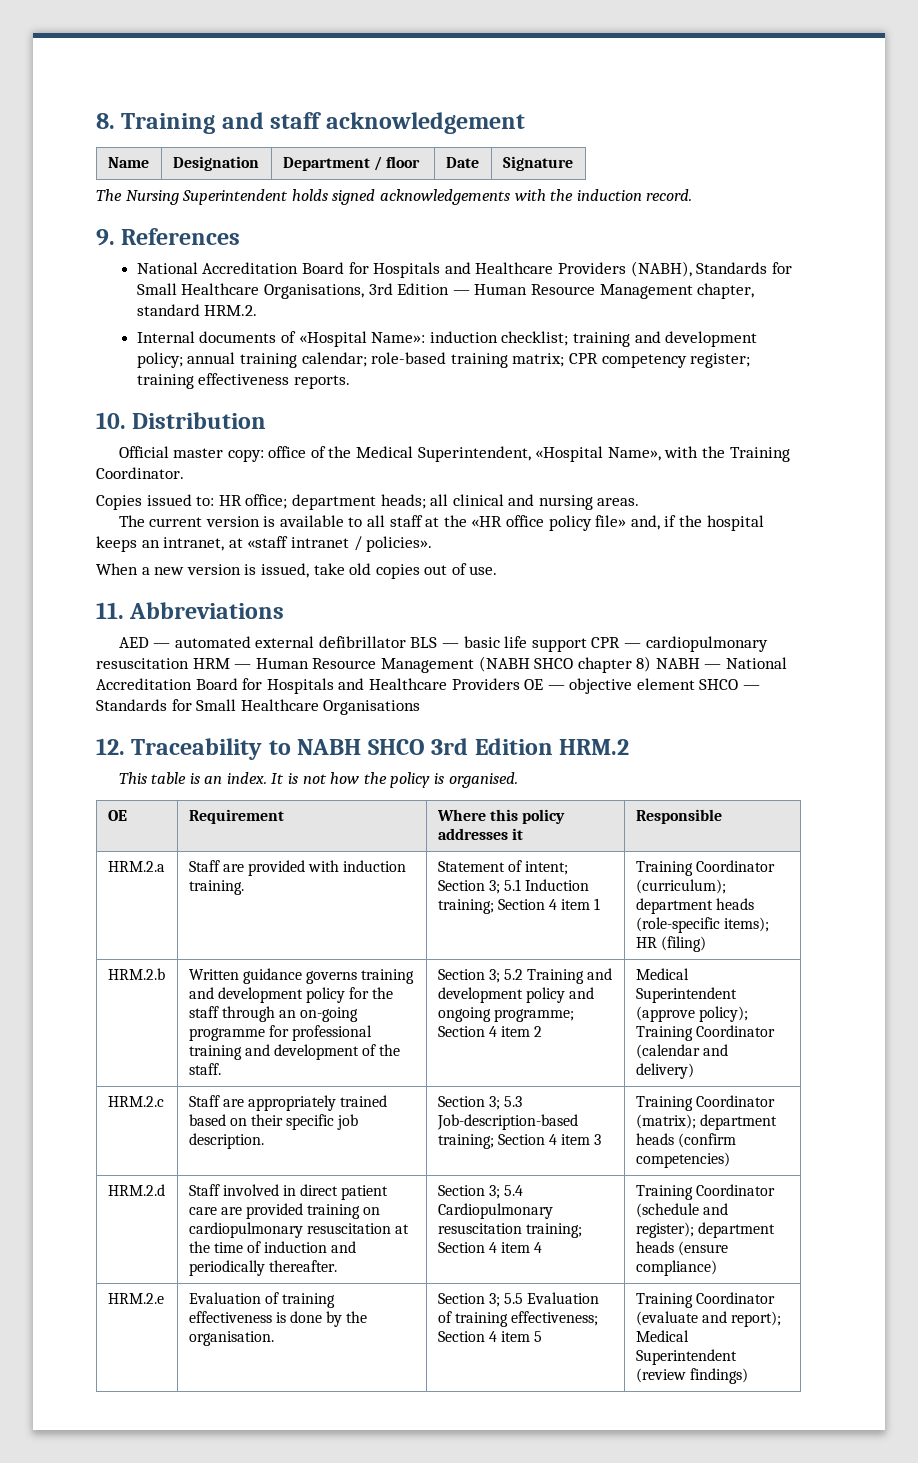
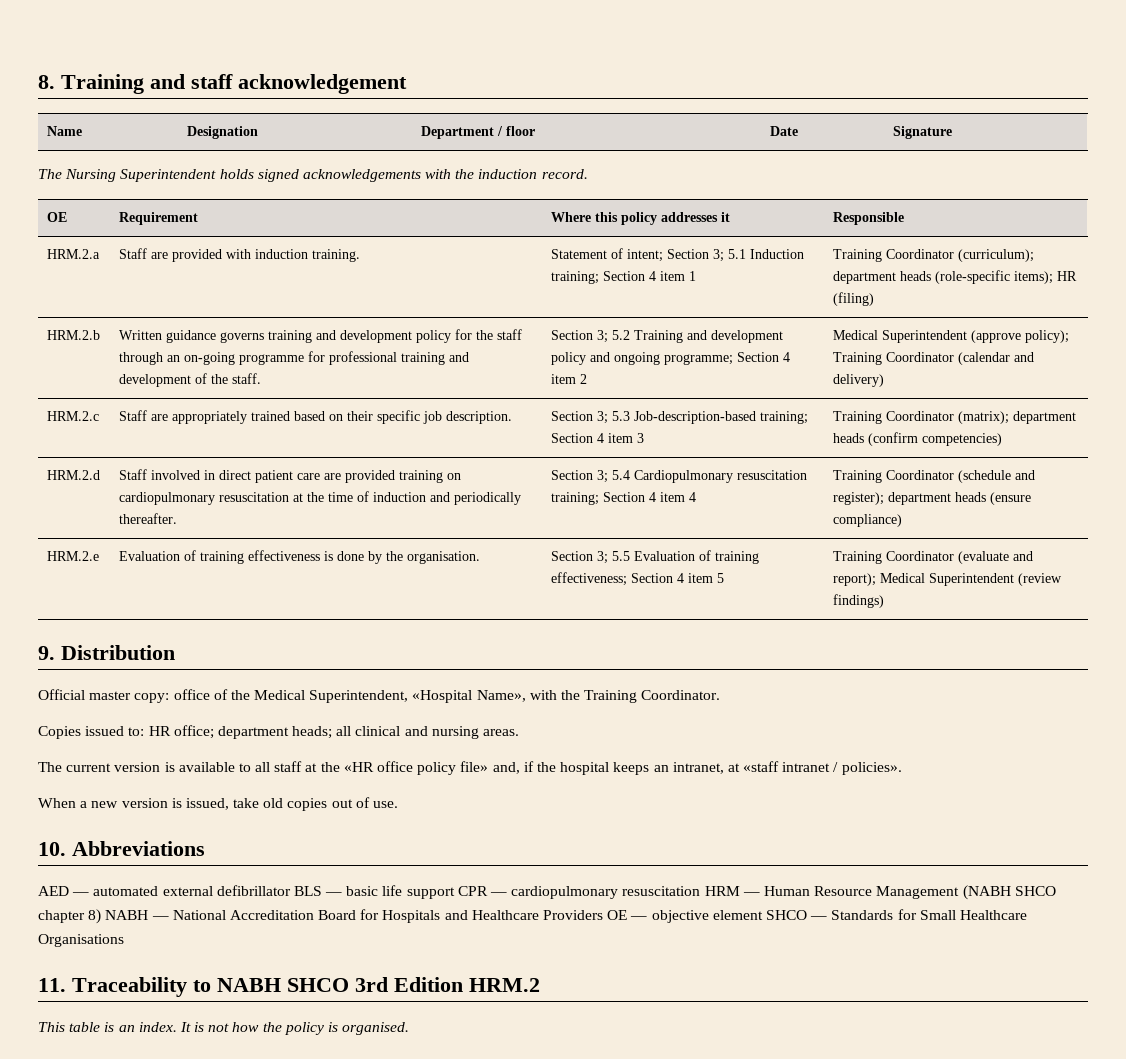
- 9. References
- National Accreditation Board for Hospitals and Healthcare Providers (NABH), Standards for Small Healthcare Organisations, 3rd Edition — Human Resource Management chapter, standard HRM.2.
- Internal documents of «Hospital Name»: induction checklist; training and development policy; annual training calendar; role-based training matrix; CPR competency register; training effectiveness reports.
- 10. Distribution
- Official master copy: office of the Medical Superintendent, «Hospital Name», with the Training Coordinator.
- Copies issued to: HR office; department heads; all clinical and nursing areas.
- The current version is available to all staff at the «HR office policy file» and, if the hospital keeps an intranet, at «staff intranet / policies».
- When a new version is issued, take old copies out of use.
- 11. Abbreviations
- AED — automated external defibrillator BLS — basic life support CPR — cardiopulmonary resuscitation HRM — Human Resource Management (NABH SHCO chapter 8) NABH — National Accreditation Board for Hospitals and Healthcare Providers OE — objective element SHCO — Standards for Small Healthcare Organisations
- 12. Traceability to NABH SHCO 3rd Edition HRM.2
- This table is an index. It is not how the policy is organised.
+ 9. Distribution
+ Official master copy: office of the Medical Superintendent, «Hospital Name», with the Training Coordinator.
+ Copies issued to: HR office; department heads; all clinical and nursing areas.
+ The current version is available to all staff at the «HR office policy file» and, if the hospital keeps an intranet, at «staff intranet / policies».
+ When a new version is issued, take old copies out of use.
+ 10. Abbreviations
+ AED — automated external defibrillator BLS — basic life support CPR — cardiopulmonary resuscitation HRM — Human Resource Management (NABH SHCO chapter 8) NABH — National Accreditation Board for Hospitals and Healthcare Providers OE — objective element SHCO — Standards for Small Healthcare Organisations
+ 11. Traceability to NABH SHCO 3rd Edition HRM.2
+ This table is an index. It is not how the policy is organised.

